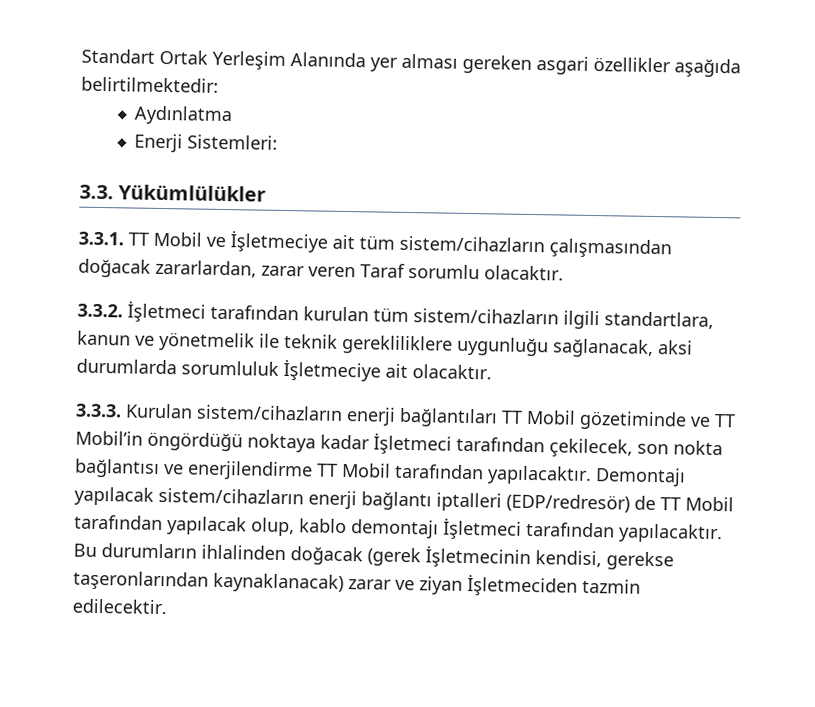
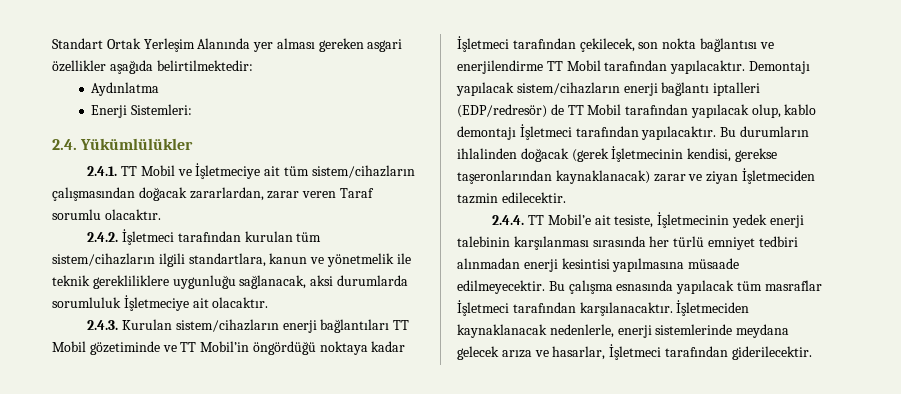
- 3.3. Yükümlülükler
+ 2.4. Yükümlülükler
- 3.3.1. TT Mobil ve İşletmeciye ait tüm sistem/cihazların çalışmasından doğacak zararlardan, zarar veren Taraf sorumlu olacaktır.
+ 2.4.1. TT Mobil ve İşletmeciye ait tüm sistem/cihazların çalışmasından doğacak zararlardan, zarar veren Taraf sorumlu olacaktır.
- 3.3.2. İşletmeci tarafından kurulan tüm sistem/cihazların ilgili standartlara, kanun ve yönetmelik ile teknik gerekliliklere uygunluğu sağlanacak, aksi durumlarda sorumluluk İşletmeciye ait olacaktır.
+ 2.4.2. İşletmeci tarafından kurulan tüm sistem/cihazların ilgili standartlara, kanun ve yönetmelik ile teknik gerekliliklere uygunluğu sağlanacak, aksi durumlarda sorumluluk İşletmeciye ait olacaktır.
- 3.3.3. Kurulan sistem/cihazların enerji bağlantıları TT Mobil gözetiminde ve TT Mobil’in öngördüğü noktaya kadar İşletmeci tarafından çekilecek, son nokta bağlantısı ve enerjilendirme TT Mobil tarafından yapılacaktır.
+ 2.4.3. Kurulan sistem/cihazların enerji bağlantıları TT Mobil gözetiminde ve TT Mobil’in öngördüğü noktaya kadar İşletmeci tarafından çekilecek, son nokta bağlantısı ve enerjilendirme TT Mobil tarafından yapılacaktır.
+ 2.4.4. TT Mobil’e ait tesiste, İşletmecinin yedek enerji talebinin karşılanması sırasında her türlü emniyet tedbiri alınmadan enerji kesintisi yapılmasına müsaade edilmeyecektir. Bu çalışma esnasında yapılacak tüm masraflar İşletmeci tarafından karşılanacaktır. İşletmeciden kaynaklanacak nedenlerle, enerji sistemlerinde meydana gelecek arıza ve hasarlar, İşletmeci tarafından giderilecektir.

